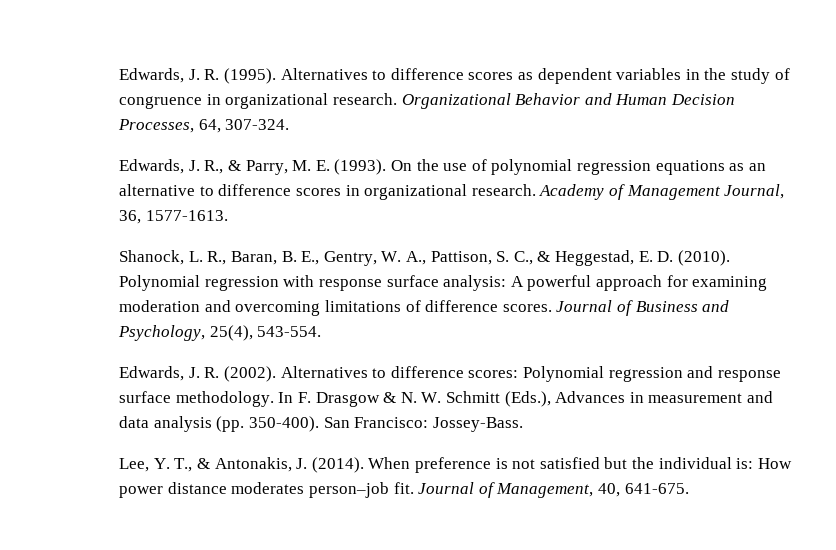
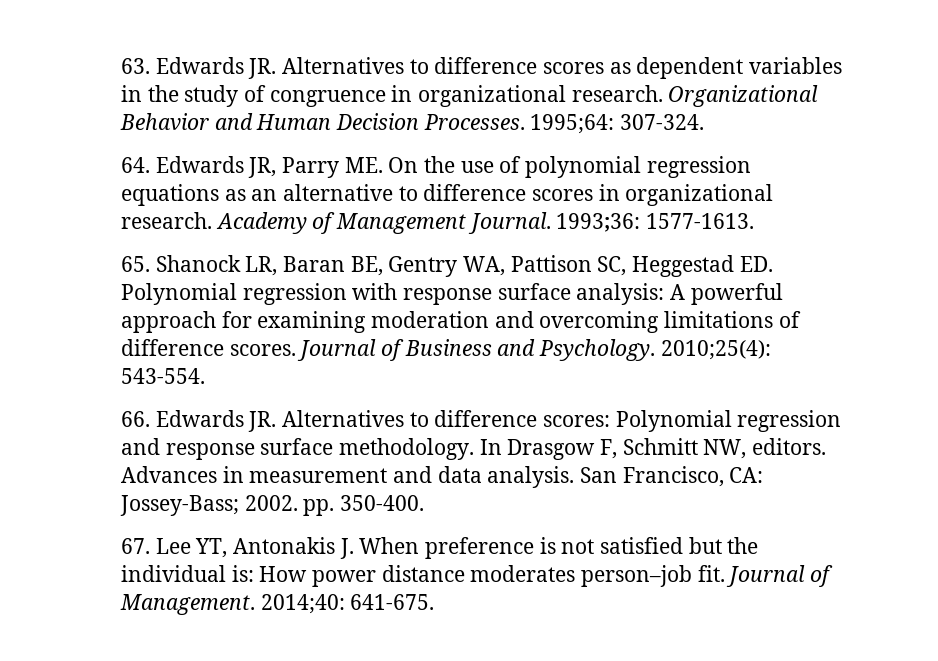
- Edwards, J. R. (1995). Alternatives to difference scores as dependent variables in the study of congruence in organizational research.
+ 63. Edwards JR. Alternatives to difference scores as dependent variables in the study of congruence in organizational research.
- Organizational Behavior and Human Decision Processes, 64, 307-324.
+ Organizational Behavior and Human Decision Processes. 1995;64: 307-324.
- Edwards, J. R., & Parry, M. E. (1993). On the use of polynomial regression equations as an alternative to difference scores in organizational research.
+ 64. Edwards JR, Parry ME. On the use of polynomial regression equations as an alternative to difference scores in organizational research.
- Academy of Management Journal, 36, 1577-1613.
+ Academy of Management Journal. 1993;36: 1577-1613.
- Shanock, L. R., Baran, B. E., Gentry, W. A., Pattison, S. C., & Heggestad, E. D. (2010). Polynomial regression with response surface analysis: A powerful approach for examining moderation and overcoming limitations of difference scores.
+ 65. Shanock LR, Baran BE, Gentry WA, Pattison SC, Heggestad ED. Polynomial regression with response surface analysis: A powerful approach for examining moderation and overcoming limitations of difference scores.
- Journal of Business and Psychology, 25(4), 543-554.
+ Journal of Business and Psychology. 2010;25(4): 543-554.
- Edwards, J. R. (2002). Alternatives to difference scores: Polynomial regression and response surface methodology.
+ 66. Edwards JR. Alternatives to difference scores: Polynomial regression and response surface methodology.
- In F. Drasgow & N. W. Schmitt (Eds.), Advances in measurement and data analysis (pp. 350-400). San Francisco: Jossey-Bass.
- Lee, Y. T., & Antonakis, J. (2014). When preference is not satisfied but the individual is: How power distance moderates person–job fit.
+ In Drasgow F, Schmitt NW, editors. Advances in measurement and data analysis. San Francisco, CA: Jossey-Bass; 2002. pp. 350-400.
+ 67. Lee YT, Antonakis J. When preference is not satisfied but the individual is: How power distance moderates person–job fit.
- Journal of Management, 40, 641-675.
+ Journal of Management. 2014;40: 641-675.

